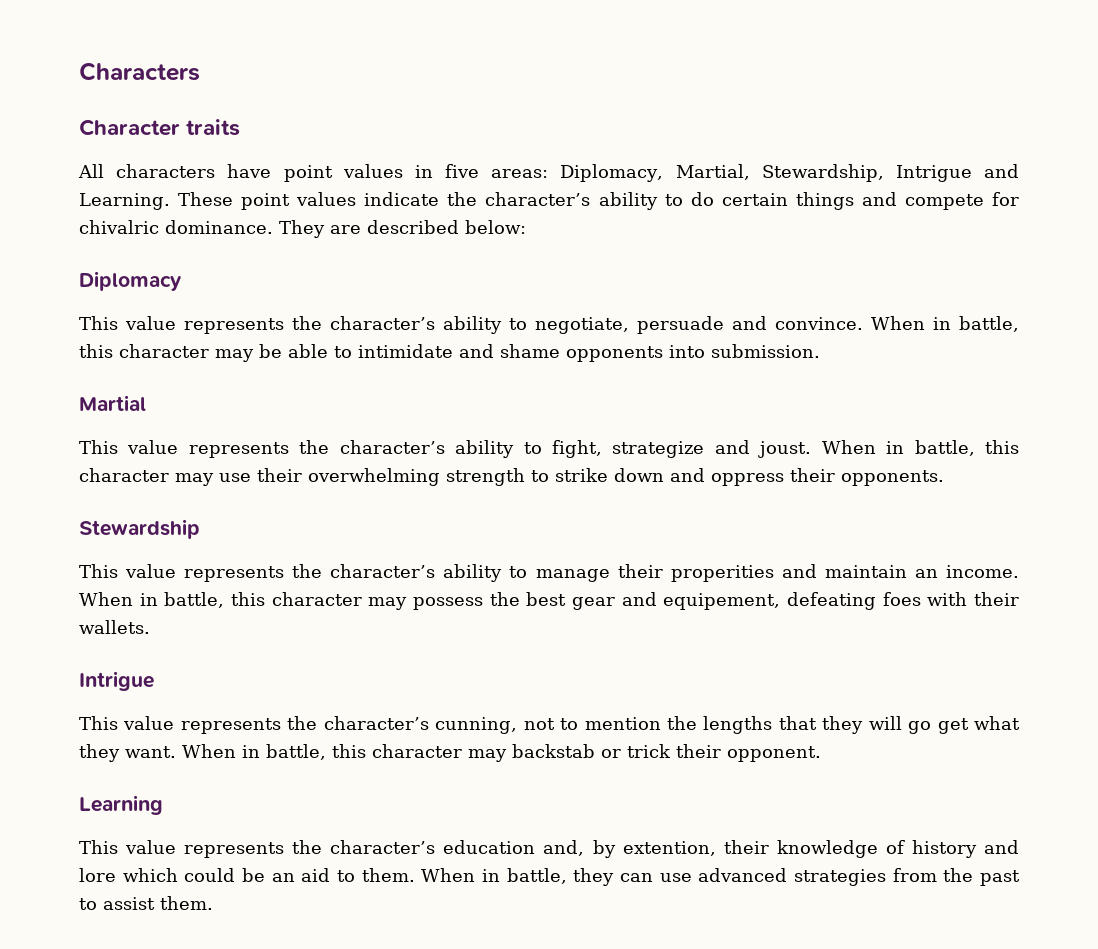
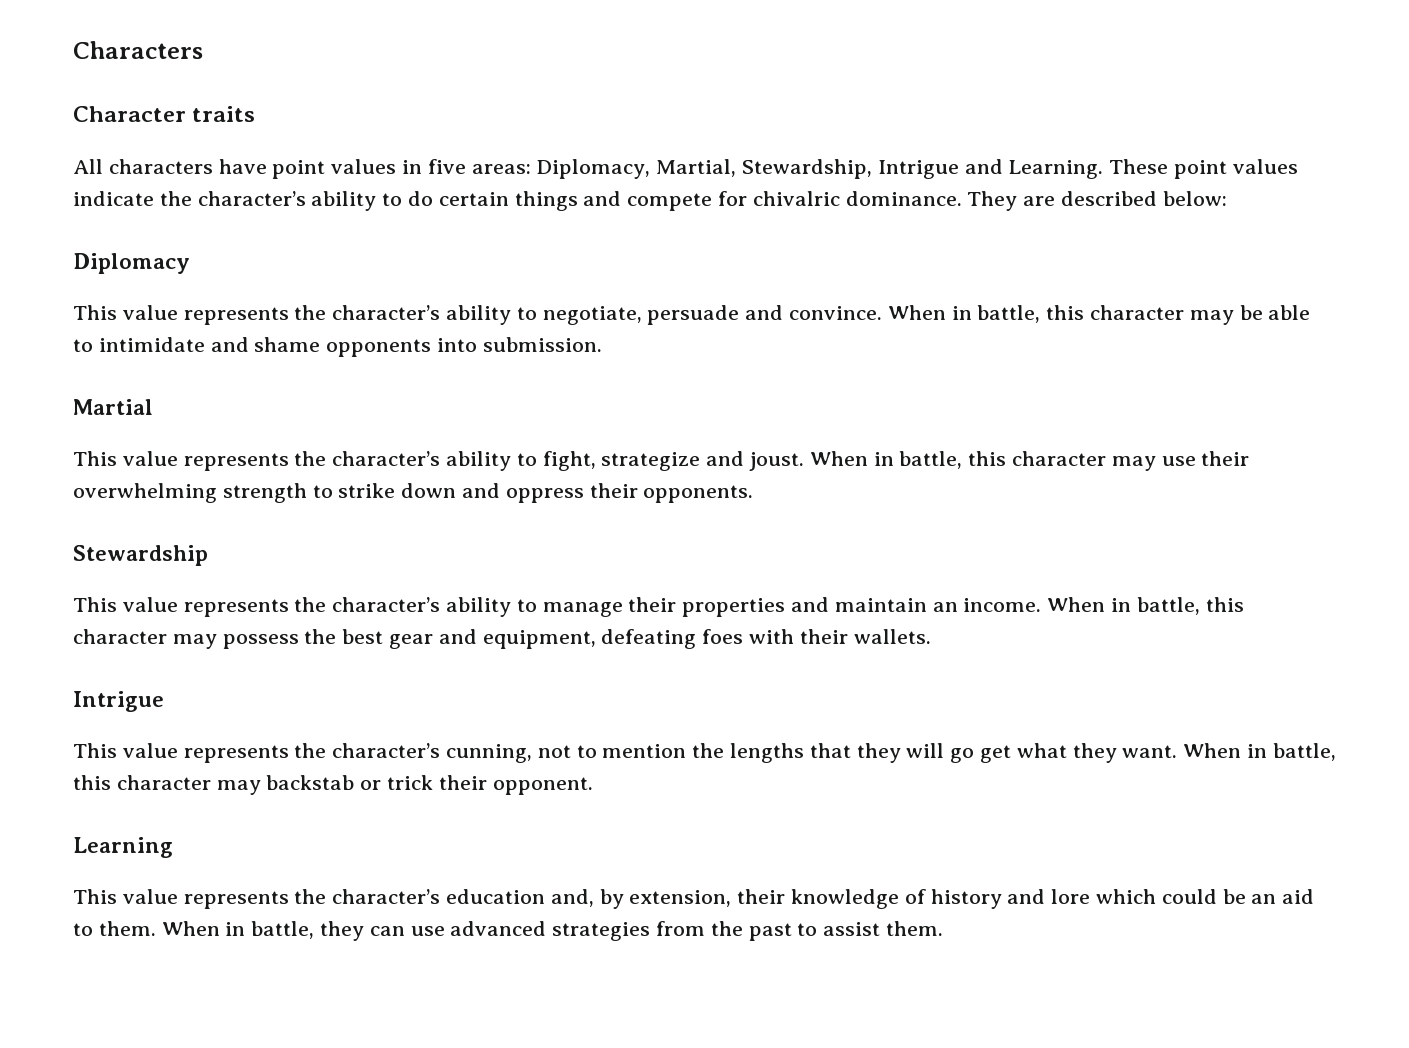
- This value represents the character’s ability to manage their properities and maintain an income.
+ This value represents the character’s ability to manage their properties and maintain an income.
- When in battle, this character may possess the best gear and equipement, defeating foes with their wallets.
+ When in battle, this character may possess the best gear and equipment, defeating foes with their wallets.
- This value represents the character’s education and, by extention, their knowledge of history and lore which could be an aid to them.
+ This value represents the character’s education and, by extension, their knowledge of history and lore which could be an aid to them.

